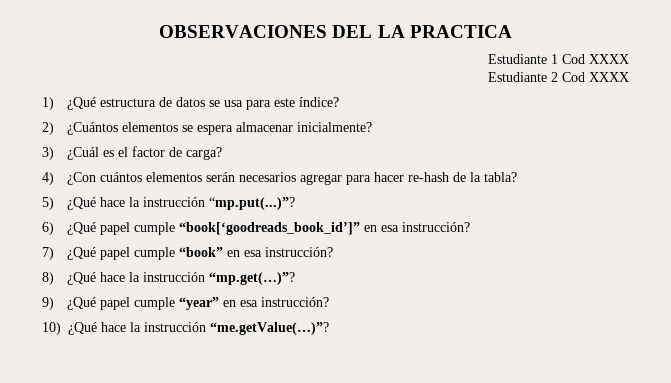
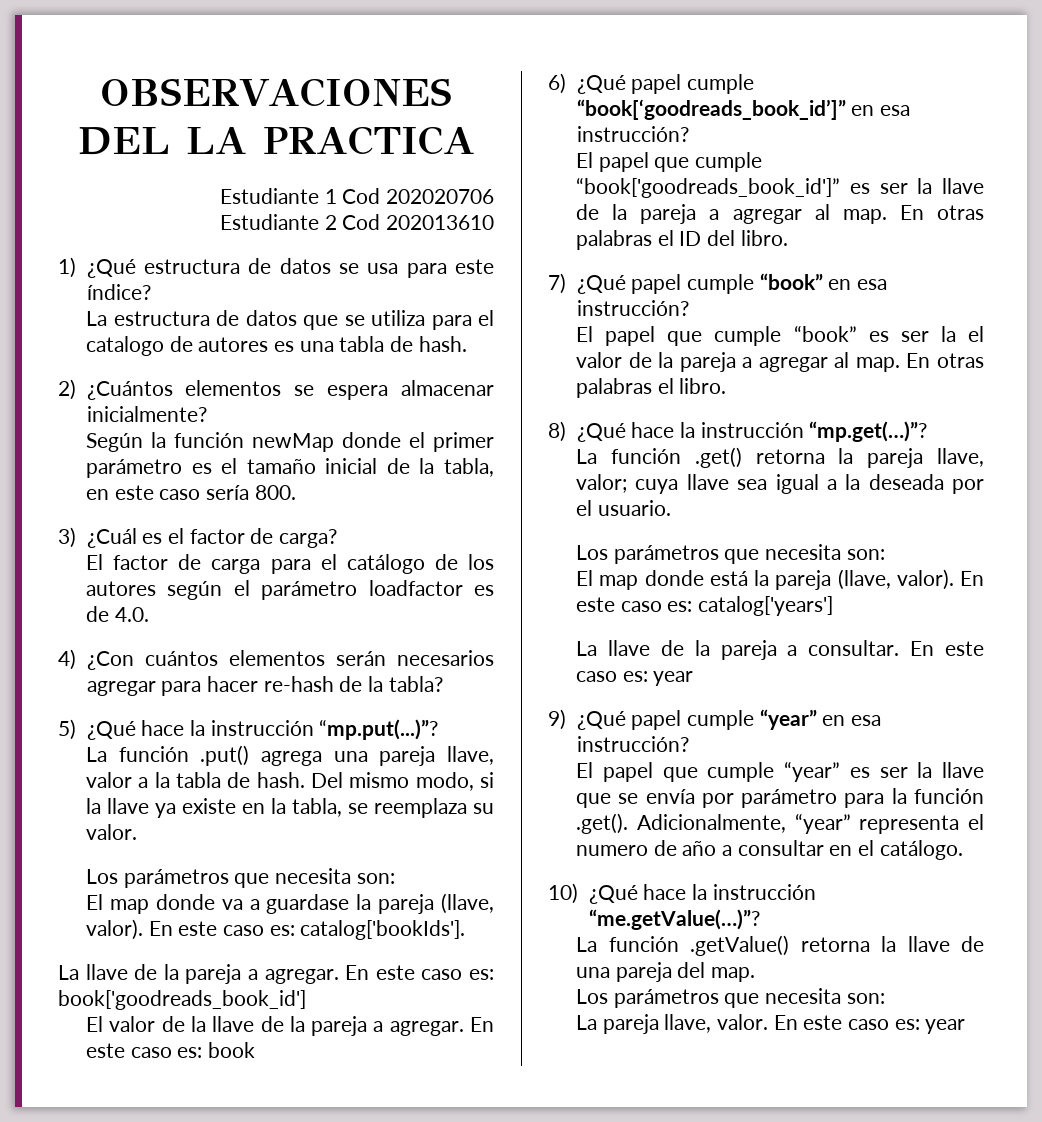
- Estudiante 1 Cod XXXX
+ Estudiante 1 Cod 202020706
- Estudiante 2 Cod XXXX
+ Estudiante 2 Cod 202013610
+ La estructura de datos que se utiliza para el catalogo de autores es una tabla de hash.
+ Según la función newMap donde el primer parámetro es el tamaño inicial de la tabla, en este caso sería 800.
+ El factor de carga para el catálogo de los autores según el parámetro loadfactor es de 4.0.
+ La función .put() agrega una pareja llave, valor a la tabla de hash. Del mismo modo, si la llave ya existe en la tabla, se reemplaza su valor.
+ Los parámetros que necesita son:
+ El map donde va a guardase la pareja (llave, valor). En este caso es: catalog['bookIds'].
+ La llave de la pareja a agregar. En este caso es: book['goodreads_book_id']
+ El valor de la llave de la pareja a agregar. En este caso es: book
+ El papel que cumple “book['goodreads_book_id']” es ser la llave de la pareja a agregar al map. En otras palabras el ID del libro.
+ El papel que cumple “book” es ser la el valor de la pareja a agregar al map. En otras palabras el libro.
+ La función .get() retorna la pareja llave, valor; cuya llave sea igual a la deseada por el usuario.
+ Los parámetros que necesita son:
+ El map donde está la pareja (llave, valor). En este caso es: catalog['years']
+ La llave de la pareja a consultar. En este caso es: year
+ El papel que cumple “year” es ser la llave que se envía por parámetro para la función .get(). Adicionalmente, “year” representa el numero de año a consultar en el catálogo.
+ La función .getValue() retorna la llave de una pareja del map.
+ Los parámetros que necesita son:
+ La pareja llave, valor. En este caso es: year

